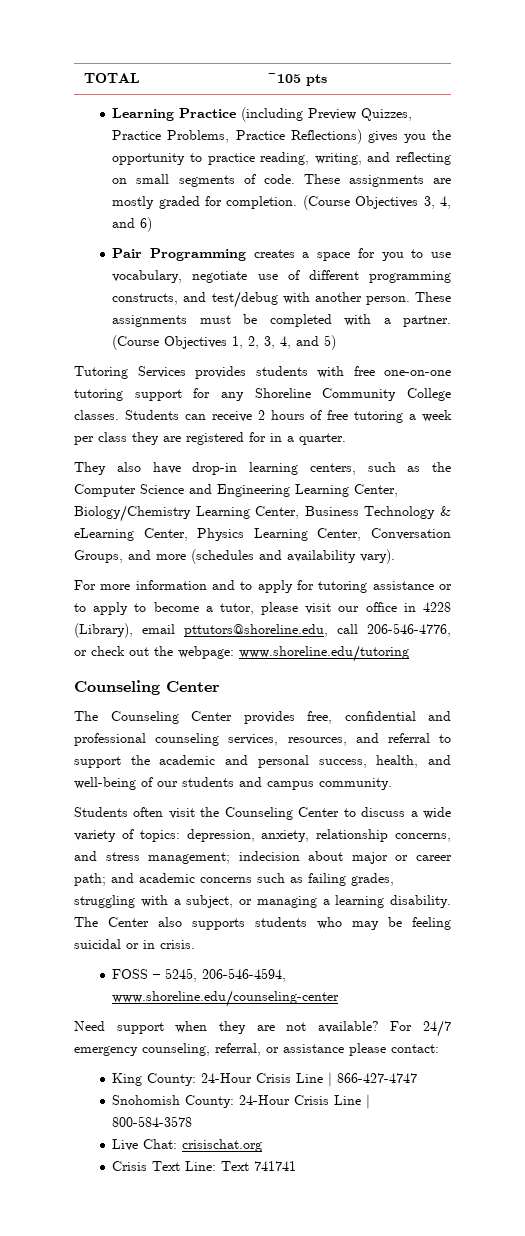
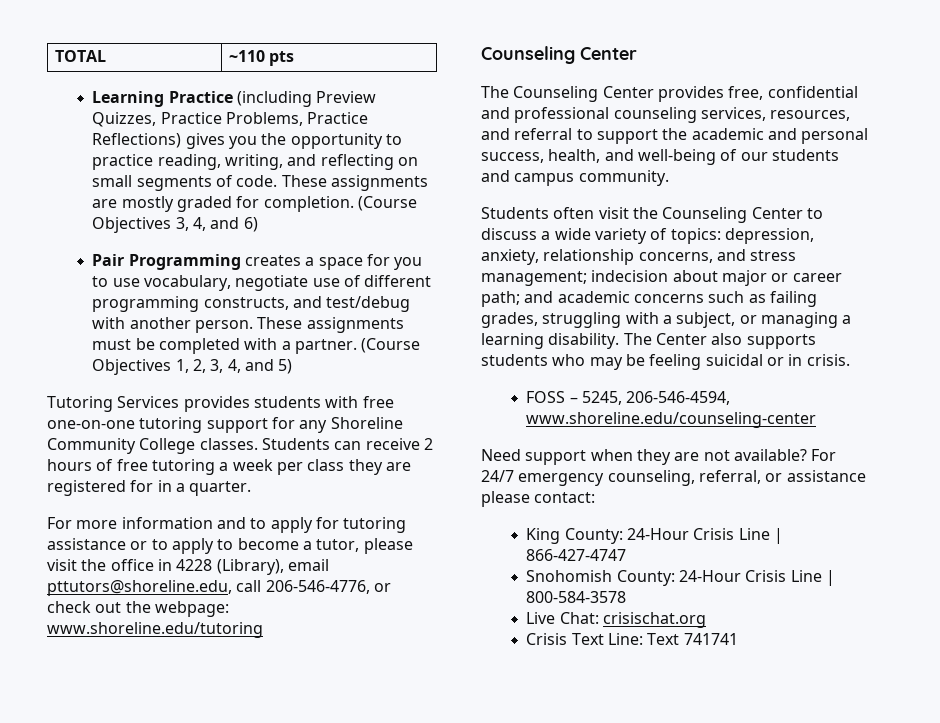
- TOTAL | ~105 pts
+ TOTAL | ~110 pts
- They also have drop-in learning centers, such as the Computer Science and Engineering Learning Center, Biology/Chemistry Learning Center, Business Technology & eLearning Center, Physics Learning Center, Conversation Groups, and more (schedules and availability vary).
- For more information and to apply for tutoring assistance or to apply to become a tutor, please visit our office in 4228 (Library), email pttutors@shoreline.edu, call 206-546-4776, or check out the webpage: www.shoreline.edu/tutoring
+ For more information and to apply for tutoring assistance or to apply to become a tutor, please visit the office in 4228 (Library), email pttutors@shoreline.edu, call 206-546-4776, or check out the webpage: www.shoreline.edu/tutoring

